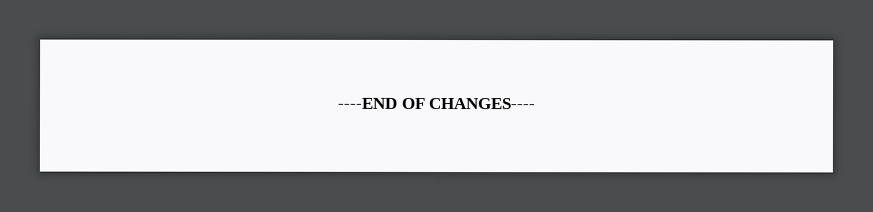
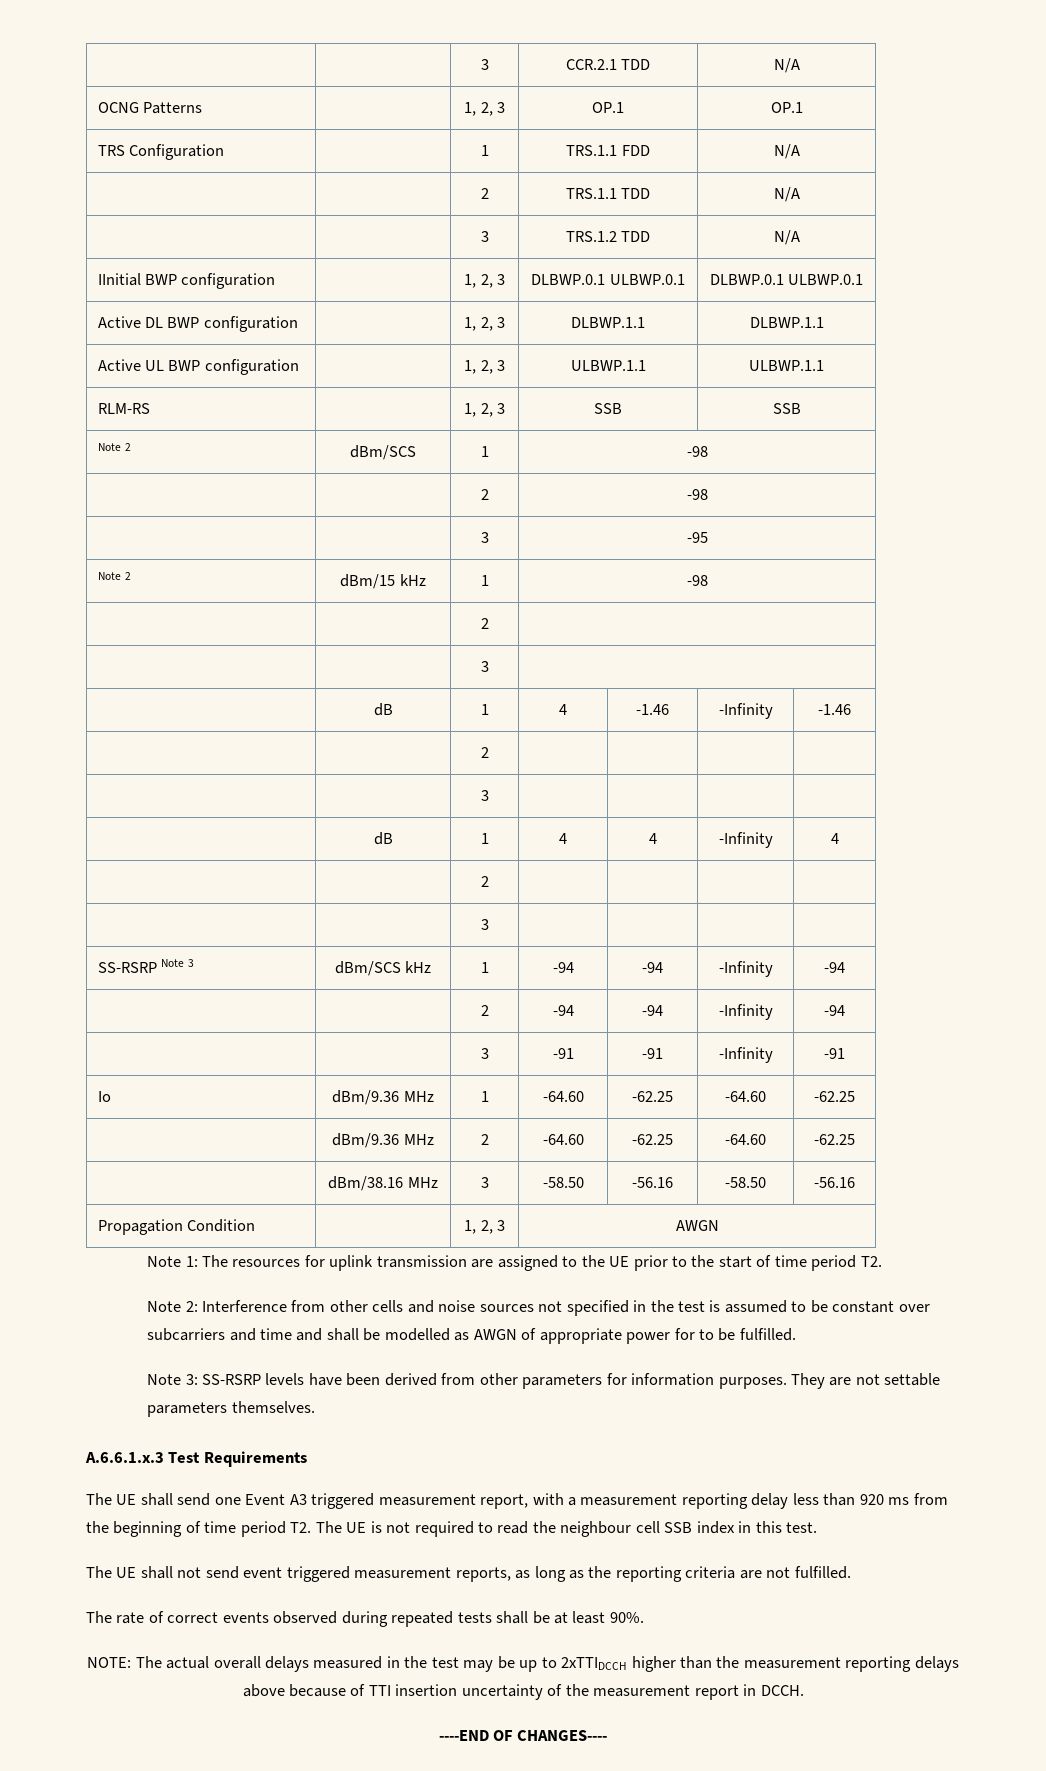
+ | | 3 | CCR.2.1 TDD | N/A
+ OCNG Patterns | | 1, 2, 3 | OP.1 | OP.1
+ TRS Configuration | | 1 | TRS.1.1 FDD | N/A
+ | | 2 | TRS.1.1 TDD | N/A
+ | | 3 | TRS.1.2 TDD | N/A
+ IInitial BWP configuration | | 1, 2, 3 | DLBWP.0.1 ULBWP.0.1 | DLBWP.0.1 ULBWP.0.1
+ Active DL BWP configuration | | 1, 2, 3 | DLBWP.1.1 | DLBWP.1.1
+ Active UL BWP configuration | | 1, 2, 3 | ULBWP.1.1 | ULBWP.1.1
+ RLM-RS | | 1, 2, 3 | SSB | SSB
+ Note 2 | dBm/SCS | 1 | -98
+ | | 2 | -98
+ | | 3 | -95
+ Note 2 | dBm/15 kHz | 1 | -98
+ | | 2 |
+ | | 3 |
+ | dB | 1 | 4 | -1.46 | -Infinity | -1.46
+ | | 2 | | | |
+ | | 3 | | | |
+ | dB | 1 | 4 | 4 | -Infinity | 4
+ | | 2 | | | |
+ | | 3 | | | |
+ SS-RSRP Note 3 | dBm/SCS kHz | 1 | -94 | -94 | -Infinity | -94
+ | | 2 | -94 | -94 | -Infinity | -94
+ | | 3 | -91 | -91 | -Infinity | -91
+ Io | dBm/9.36 MHz | 1 | -64.60 | -62.25 | -64.60 | -62.25
+ | dBm/9.36 MHz | 2 | -64.60 | -62.25 | -64.60 | -62.25
+ | dBm/38.16 MHz | 3 | -58.50 | -56.16 | -58.50 | -56.16
+ Propagation Condition | | 1, 2, 3 | AWGN
+ Note 1: The resources for uplink transmission are assigned to the UE prior to the start of time period T2.
+ Note 2: Interference from other cells and noise sources not specified in the test is assumed to be constant over subcarriers and time and shall be modelled as AWGN of appropriate power for to be fulfilled.
+ Note 3: SS-RSRP levels have been derived from other parameters for information purposes. They are not settable parameters themselves.
+ A.6.6.1.x.3 Test Requirements
+ The UE shall send one Event A3 triggered measurement report, with a measurement reporting delay less than 920 ms from the beginning of time period T2. The UE is not required to read the neighbour cell SSB index in this test.
+ The UE shall not send event triggered measurement reports, as long as the reporting criteria are not fulfilled.
+ The rate of correct events observed during repeated tests shall be at least 90%.
+ NOTE: The actual overall delays measured in the test may be up to 2xTTIDCCH higher than the measurement reporting delays above because of TTI insertion uncertainty of the measurement report in DCCH.

